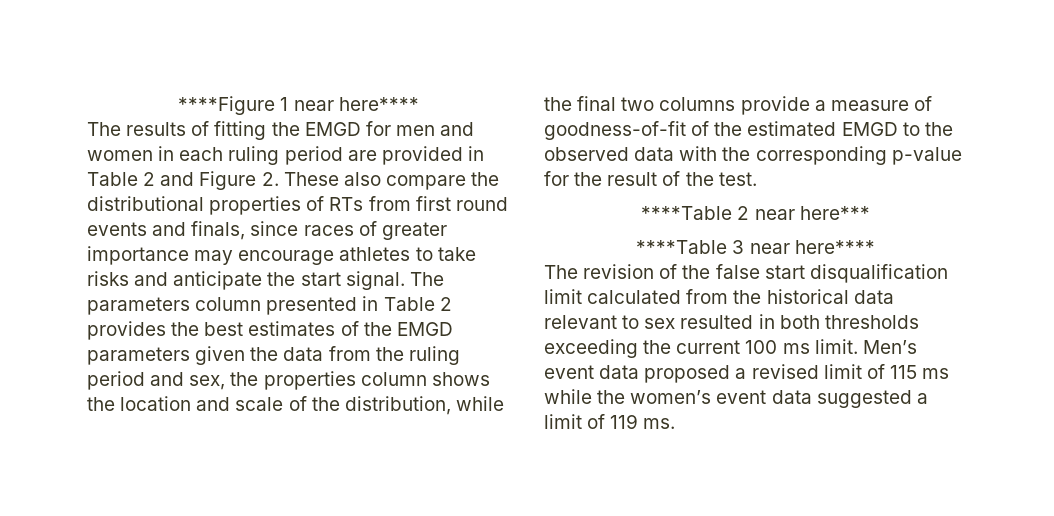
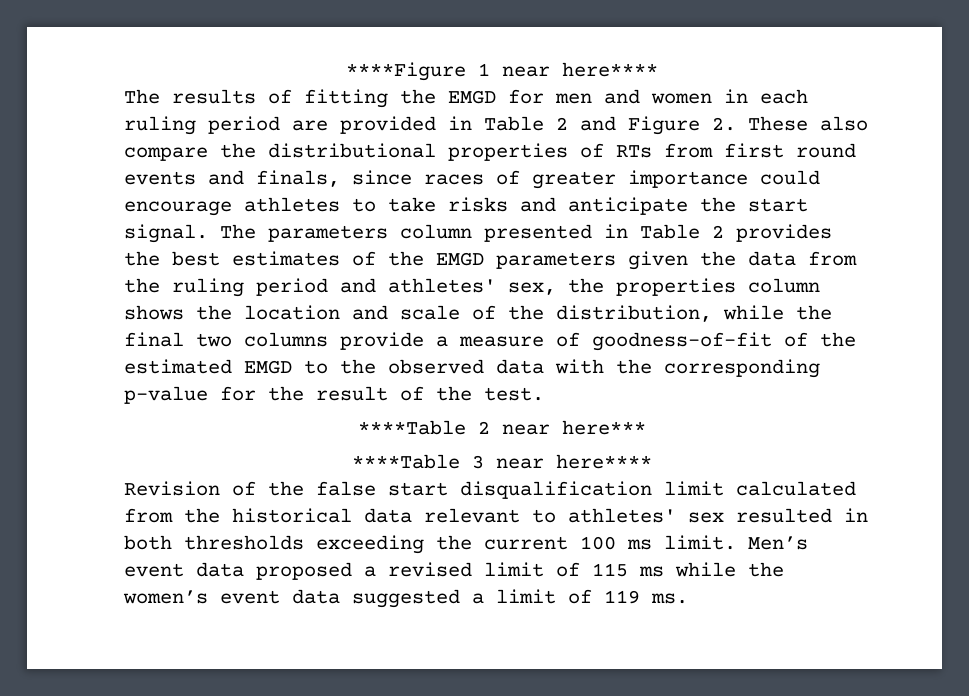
- The results of fitting the EMGD for men and women in each ruling period are provided in Table 2 and Figure 2. These also compare the distributional properties of RTs from first round events and finals, since races of greater importance may encourage athletes to take risks and anticipate the start signal.
+ The results of fitting the EMGD for men and women in each ruling period are provided in Table 2 and Figure 2. These also compare the distributional properties of RTs from first round events and finals, since races of greater importance could encourage athletes to take risks and anticipate the start signal.
- The parameters column presented in Table 2 provides the best estimates of the EMGD parameters given the data from the ruling period and sex, the properties column shows the location and scale of the distribution, while the final two columns provide a measure of goodness-of-fit of the estimated EMGD to the observed data with the corresponding p-value for the result of the test.
+ The parameters column presented in Table 2 provides the best estimates of the EMGD parameters given the data from the ruling period and athletes' sex, the properties column shows the location and scale of the distribution, while the final two columns provide a measure of goodness-of-fit of the estimated EMGD to the observed data with the corresponding p-value for the result of the test.
- The revision of the false start disqualification limit calculated from the historical data relevant to sex resulted in both thresholds exceeding the current 100 ms limit.
+ Revision of the false start disqualification limit calculated from the historical data relevant to athletes' sex resulted in both thresholds exceeding the current 100 ms limit.

